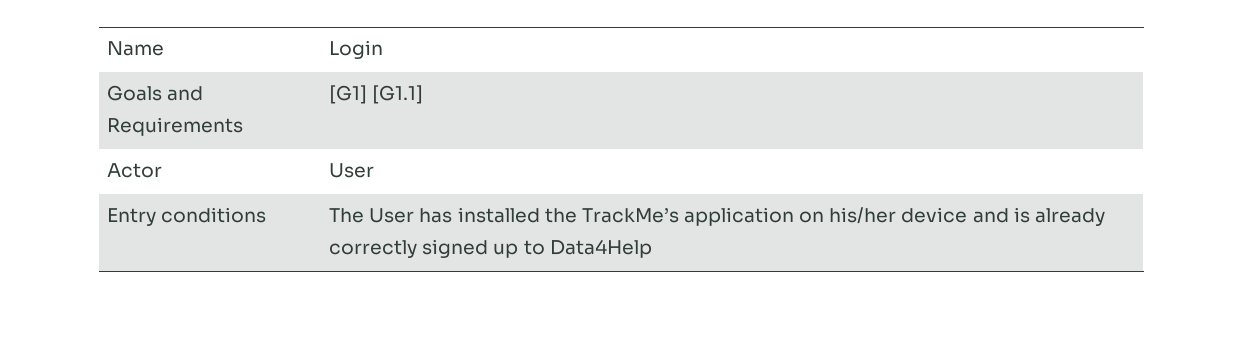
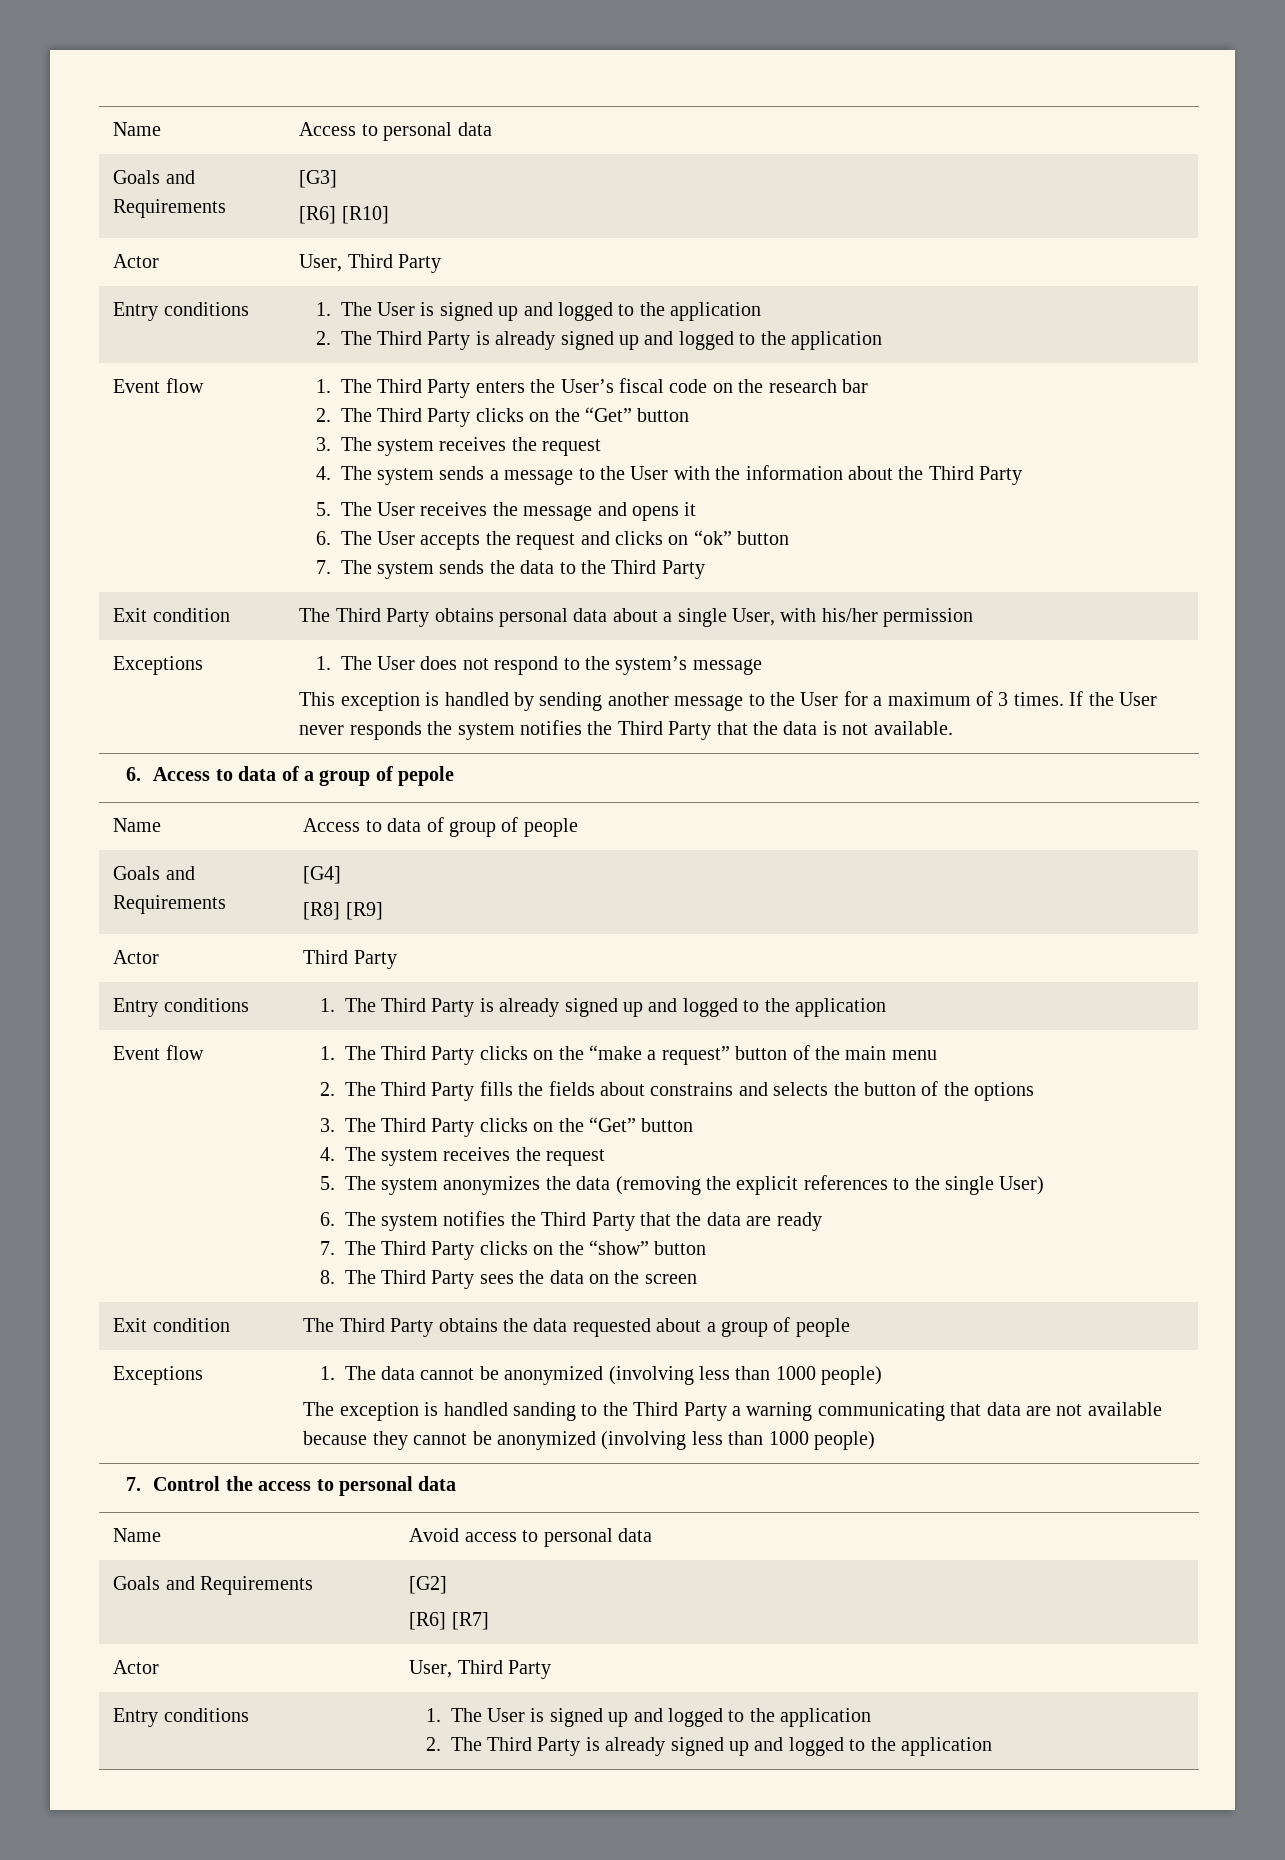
- Name | Login
- Goals and Requirements | [G1] [G1.1]
- Actor | User
- Entry conditions | The User has installed the TrackMe’s application on his/her device and is already correctly signed up to Data4Help
+ Name | Access to personal data
+ Goals and Requirements | [G3]
+ [R6] [R10]
+ Actor | User, Third Party
+ Entry conditions | 1. The User is signed up and logged to the application
+ 2. The Third Party is already signed up and logged to the application
+ Event flow | 1. The Third Party enters the User’s fiscal code on the research bar
+ 2. The Third Party clicks on the “Get” button
+ 3. The system receives the request
+ 4. The system sends a message to the User with the information about the Third Party
+ 5. The User receives the message and opens it
+ 6. The User accepts the request and clicks on “ok” button
+ 7. The system sends the data to the Third Party
+ Exit condition | The Third Party obtains personal data about a single User, with his/her permission
+ Exceptions | 1. The User does not respond to the system’s message
+ This exception is handled by sending another message to the User for a maximum of 3 times. If the User never responds the system notifies the Third Party that the data is not available.
+ 6. Access to data of a group of pepole
+ Name | Access to data of group of people
+ Goals and Requirements | [G4]
+ [R8] [R9]
+ Actor | Third Party
+ Entry conditions | 1. The Third Party is already signed up and logged to the application
+ Event flow | 1. The Third Party clicks on the “make a request” button of the main menu
+ 2. The Third Party fills the fields about constrains and selects the button of the options
+ 3. The Third Party clicks on the “Get” button
+ 4. The system receives the request
+ 5. The system anonymizes the data (removing the explicit references to the single User)
+ 6. The system notifies the Third Party that the data are ready
+ 7. The Third Party clicks on the “show” button
+ 8. The Third Party sees the data on the screen
+ Exit condition | The Third Party obtains the data requested about a group of people
+ Exceptions | 1. The data cannot be anonymized (involving less than 1000 people)
+ The exception is handled sanding to the Third Party a warning communicating that data are not available because they cannot be anonymized (involving less than 1000 people)
+ 7. Control the access to personal data
+ Name | Avoid access to personal data
+ Goals and Requirements | [G2]
+ [R6] [R7]
+ Actor | User, Third Party
+ Entry conditions | 1. The User is signed up and logged to the application
+ 2. The Third Party is already signed up and logged to the application

